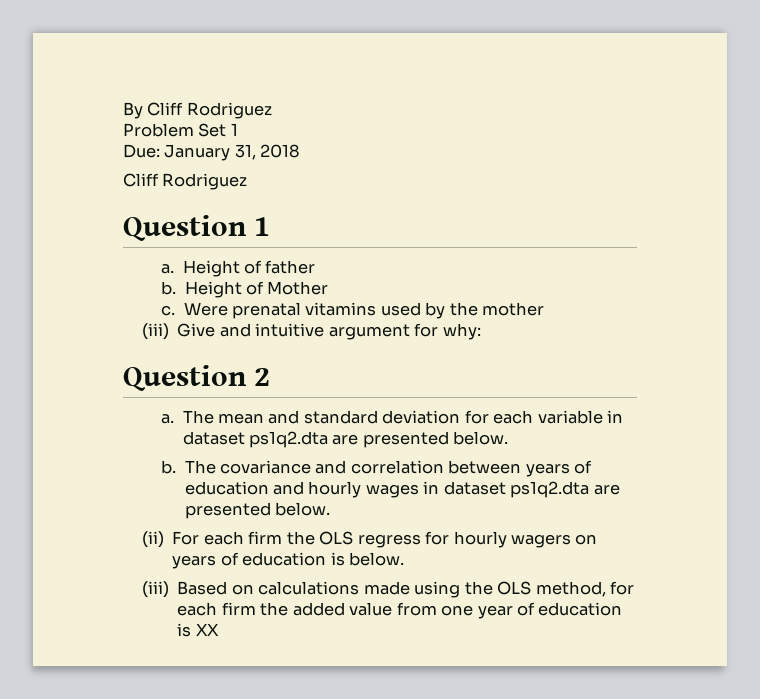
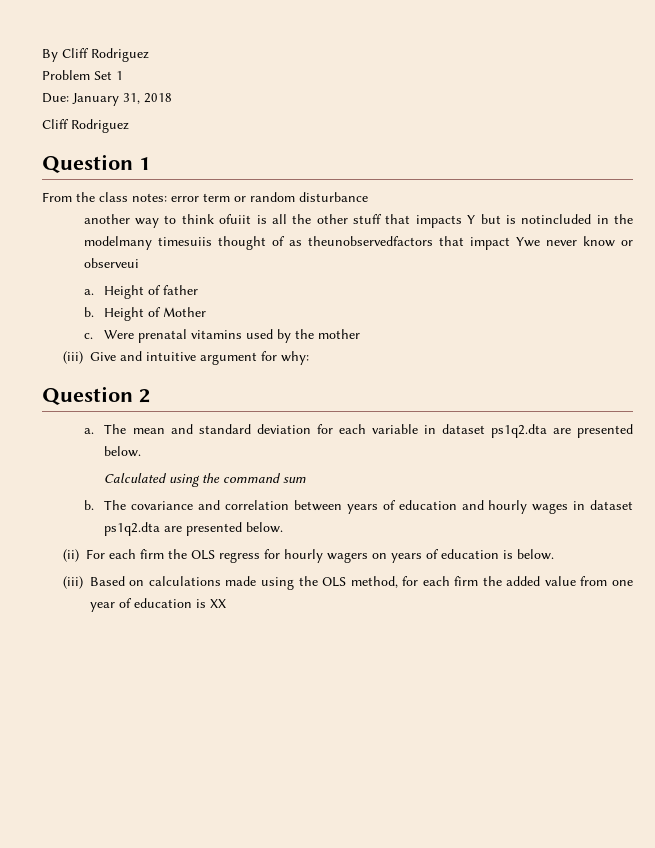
+ From the class notes: error term or random disturbance
+ another way to think ofuiit is all the other stuff that impacts Y but is notincluded in the modelmany timesuiis thought of as theunobservedfactors that impact Ywe never know or observeui
+ Calculated using the command sum

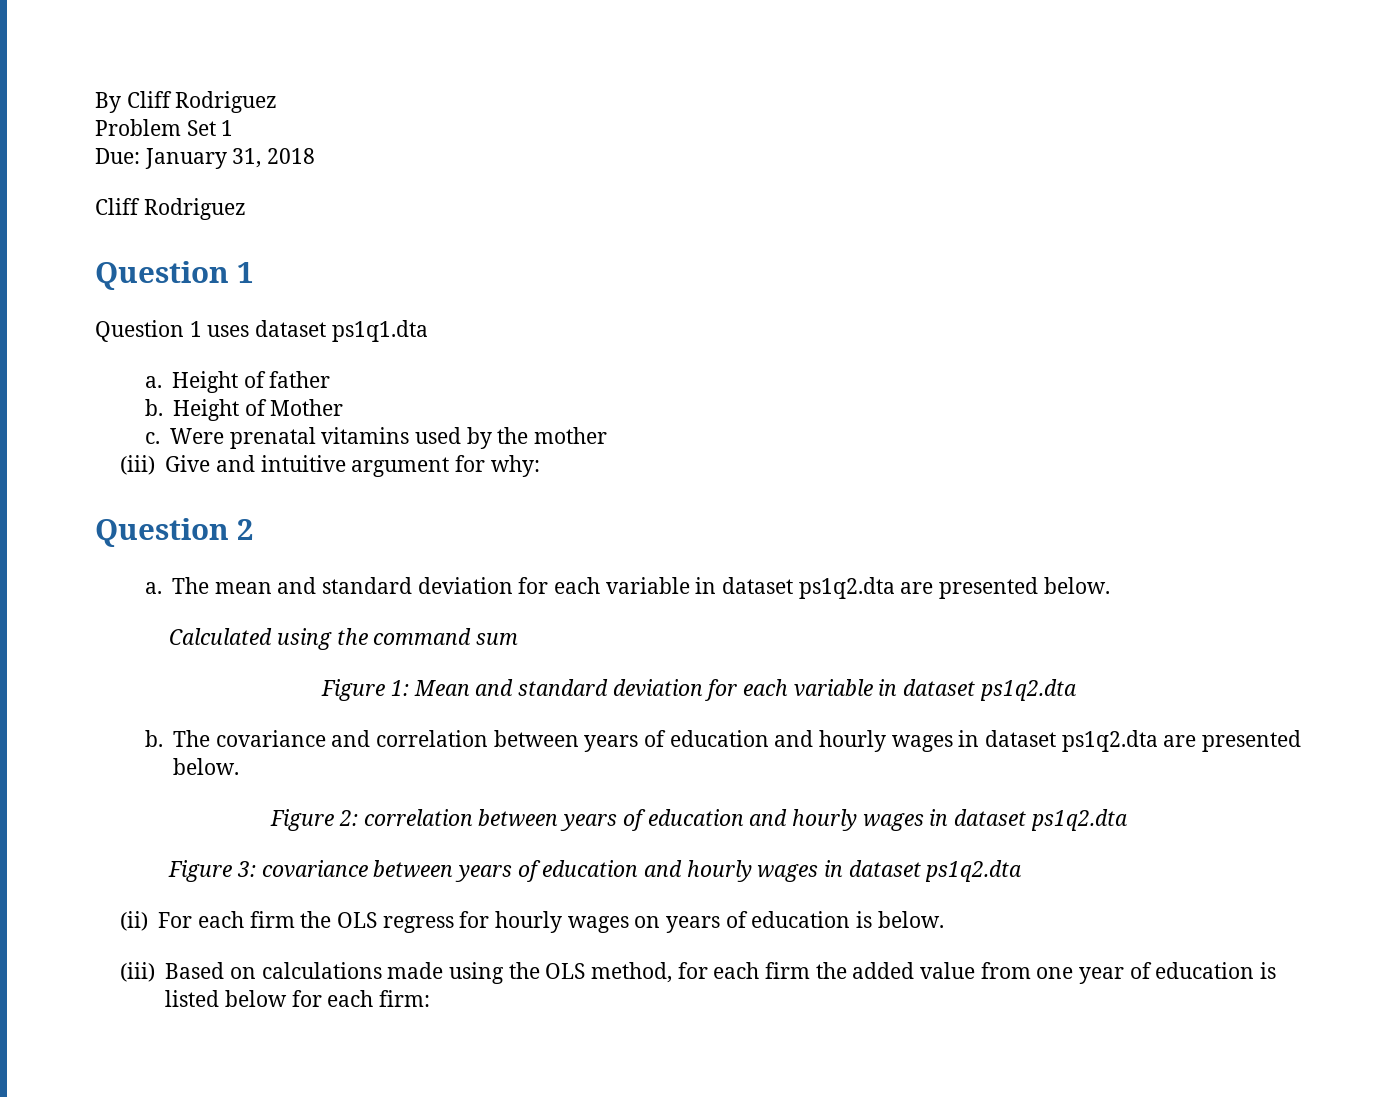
- From the class notes: error term or random disturbance
- another way to think ofuiit is all the other stuff that impacts Y but is notincluded in the modelmany timesuiis thought of as theunobservedfactors that impact Ywe never know or observeui
+ Question 1 uses dataset ps1q1.dta
+ Figure 1: Mean and standard deviation for each variable in dataset ps1q2.dta
+ Figure 2: correlation between years of education and hourly wages in dataset ps1q2.dta
+ Figure 3: covariance between years of education and hourly wages in dataset ps1q2.dta
- (ii) For each firm the OLS regress for hourly wagers on years of education is below.
+ (ii) For each firm the OLS regress for hourly wages on years of education is below.
- (iii) Based on calculations made using the OLS method, for each firm the added value from one year of education is XX
+ (iii) Based on calculations made using the OLS method, for each firm the added value from one year of education is listed below for each firm:

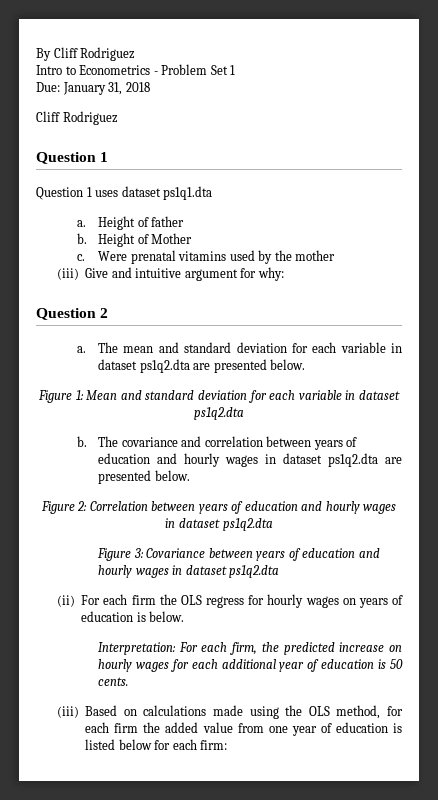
- Problem Set 1
+ Intro to Econometrics - Problem Set 1
- Calculated using the command sum
- Figure 2: correlation between years of education and hourly wages in dataset ps1q2.dta
+ Figure 2: Correlation between years of education and hourly wages in dataset ps1q2.dta
- Figure 3: covariance between years of education and hourly wages in dataset ps1q2.dta
+ Figure 3: Covariance between years of education and hourly wages in dataset ps1q2.dta
+ Interpretation: For each firm, the predicted increase on hourly wages for each additional year of education is 50 cents.

